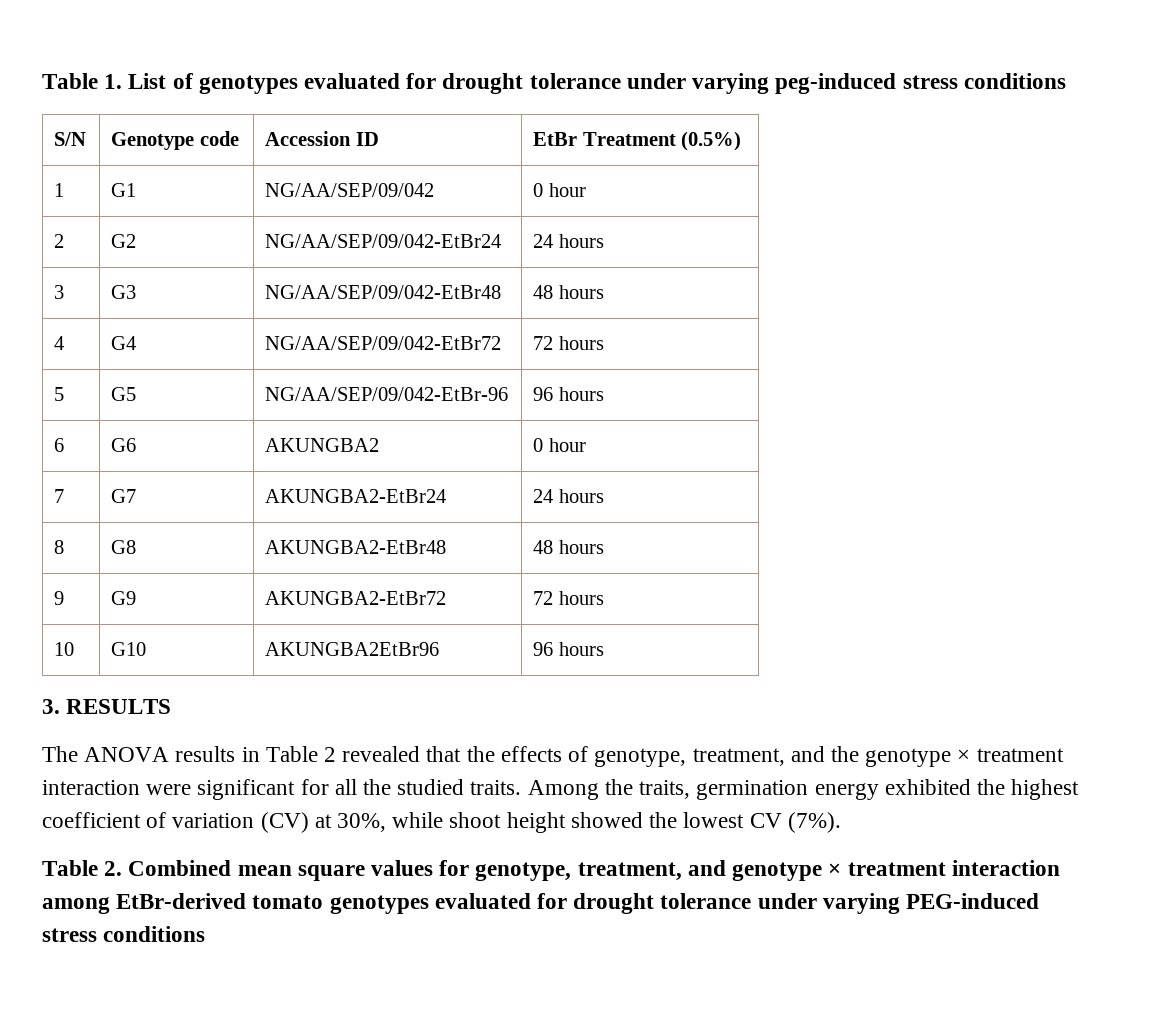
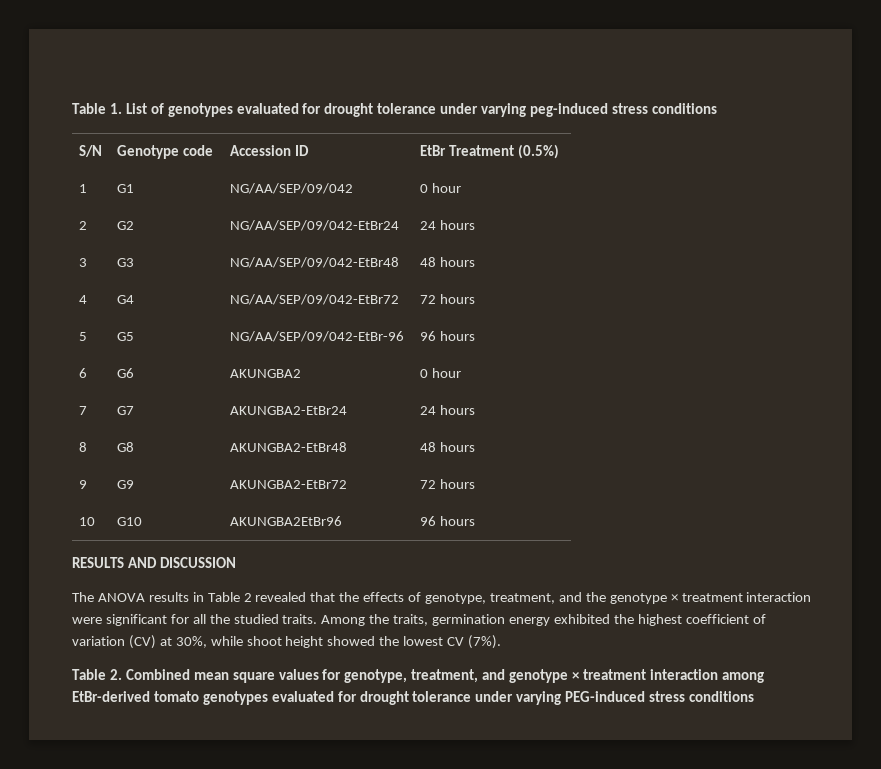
- 3. RESULTS
+ RESULTS AND DISCUSSION

